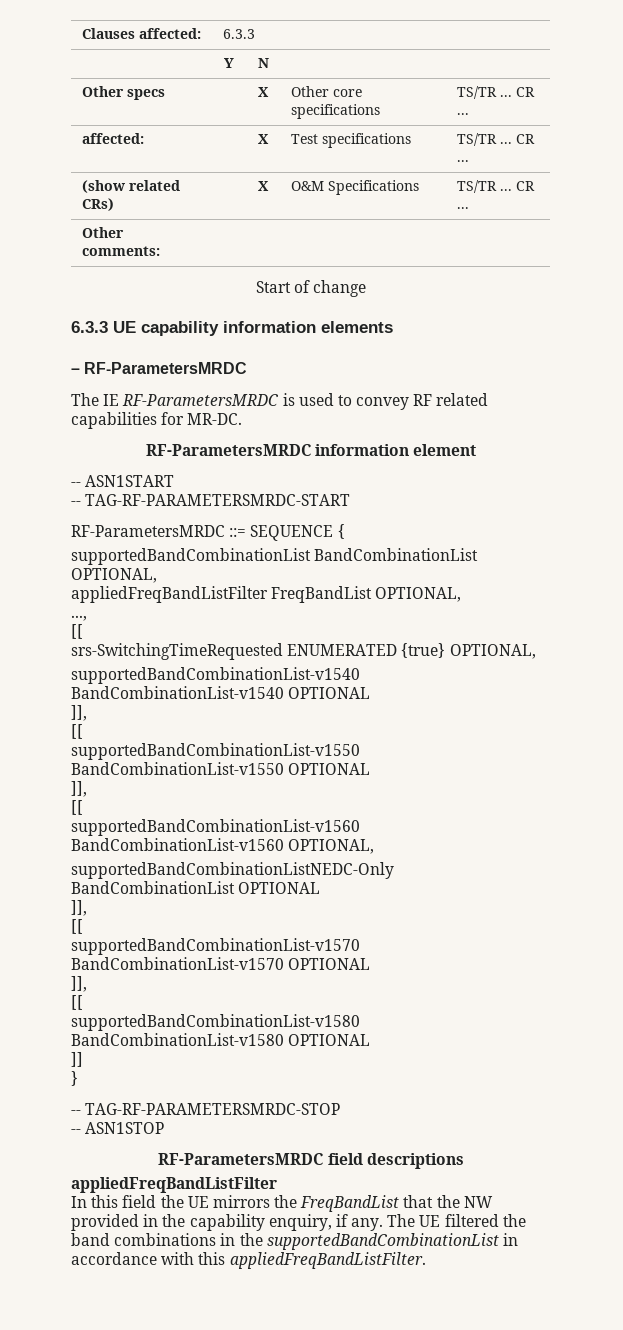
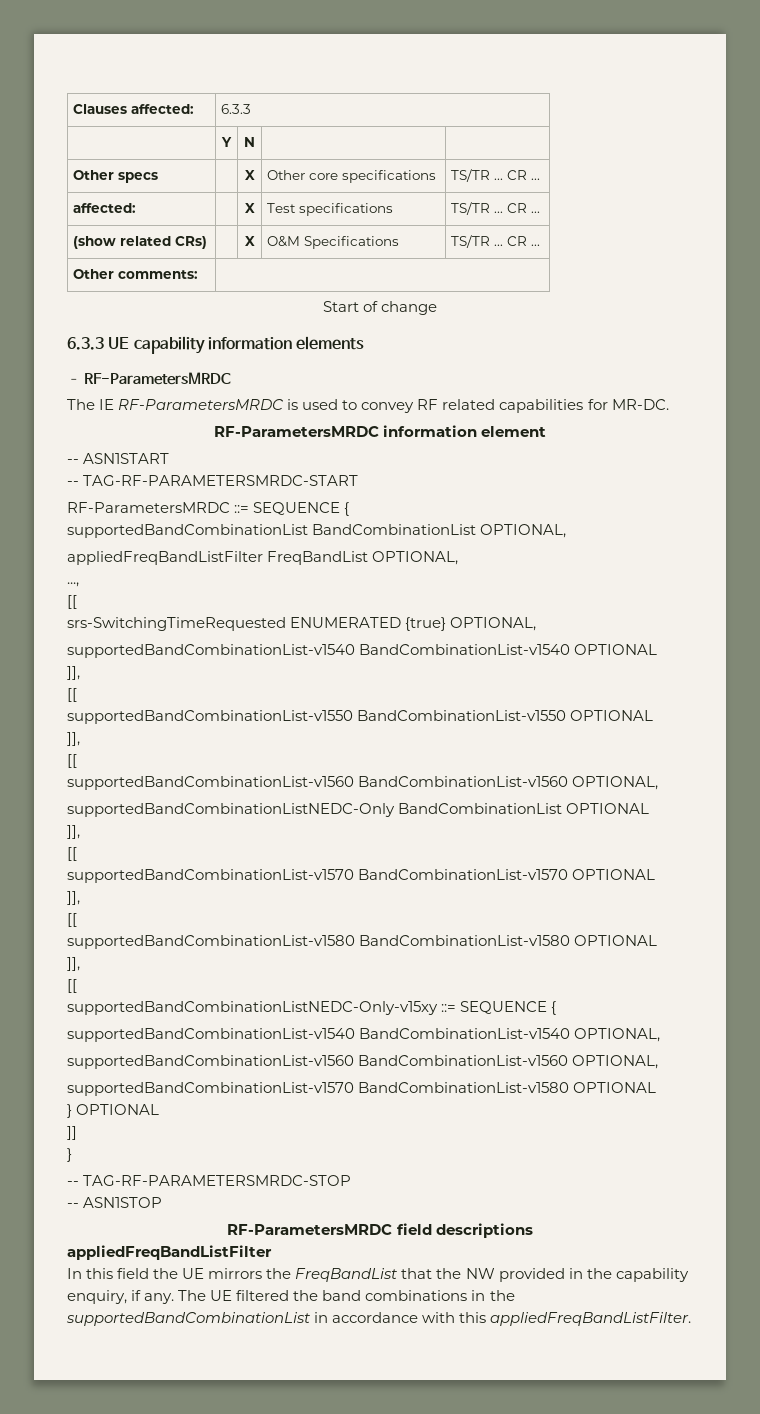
  supportedBandCombinationList-v1580 BandCombinationList-v1580 OPTIONAL
+ ]],
+ [[
+ supportedBandCombinationListNEDC-Only-v15xy ::= SEQUENCE {
+ supportedBandCombinationList-v1540 BandCombinationList-v1540 OPTIONAL,
+ supportedBandCombinationList-v1560 BandCombinationList-v1560 OPTIONAL,
+ supportedBandCombinationList-v1570 BandCombinationList-v1580 OPTIONAL
+ } OPTIONAL

